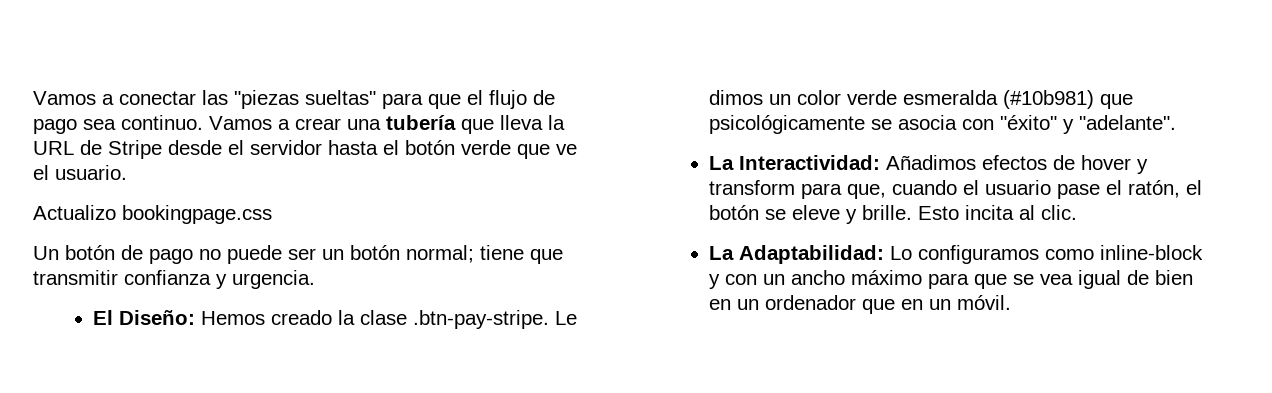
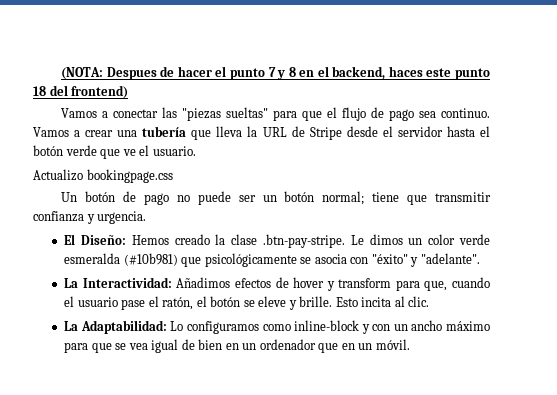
+ (NOTA: Despues de hacer el punto 7 y 8 en el backend, haces este punto 18 del frontend)

